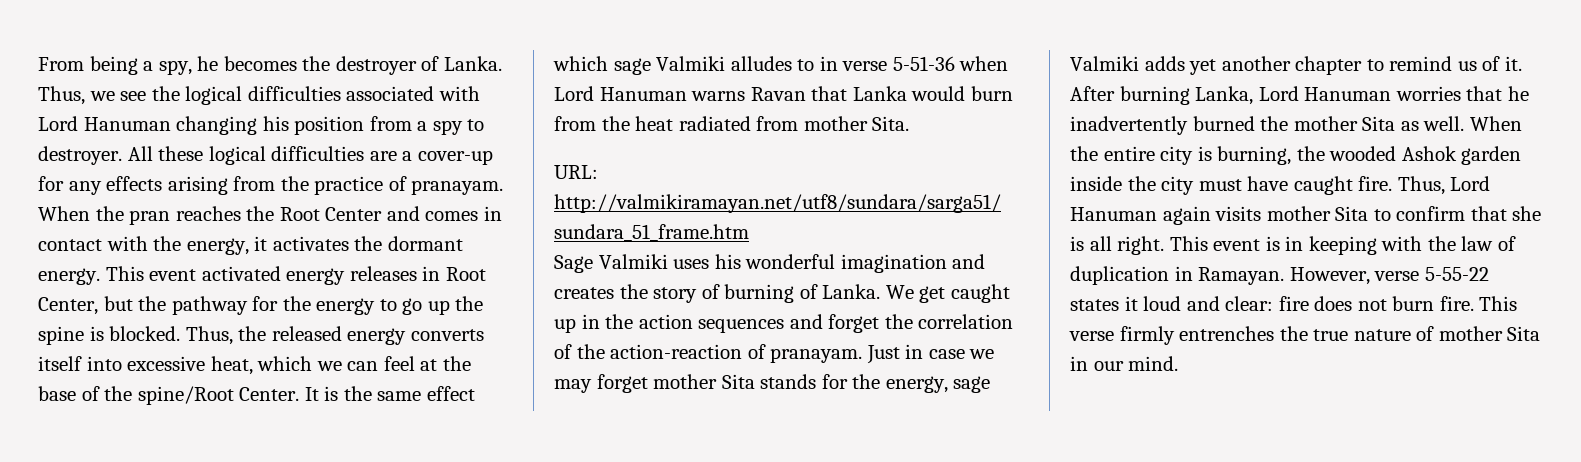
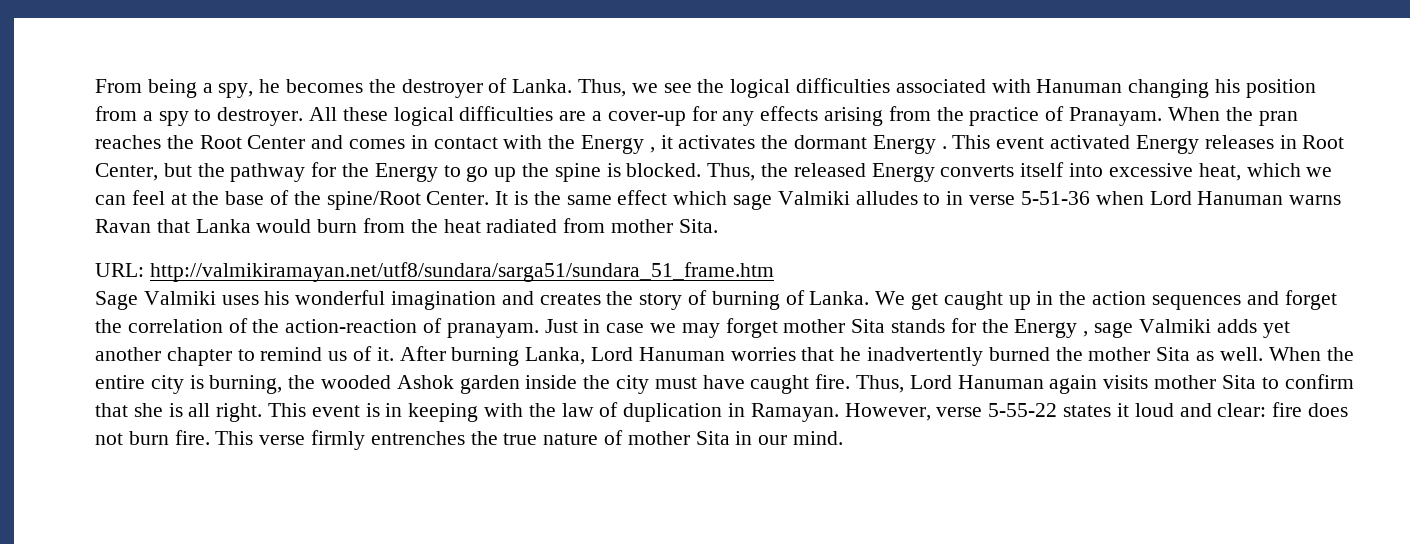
- Thus, we see the logical difficulties associated with Lord Hanuman changing his position from a spy to destroyer.
+ Thus, we see the logical difficulties associated with Hanuman changing his position from a spy to destroyer.
- All these logical difficulties are a cover-up for any effects arising from the practice of pranayam.
+ All these logical difficulties are a cover-up for any effects arising from the practice of Pranayam.
- When the pran reaches the Root Center and comes in contact with the energy, it activates the dormant energy.
+ When the pran reaches the Root Center and comes in contact with the Energy , it activates the dormant Energy .
- This event activated energy releases in Root Center, but the pathway for the energy to go up the spine is blocked.
+ This event activated Energy releases in Root Center, but the pathway for the Energy to go up the spine is blocked.
- Thus, the released energy converts itself into excessive heat, which we can feel at the base of the spine/Root Center.
+ Thus, the released Energy converts itself into excessive heat, which we can feel at the base of the spine/Root Center.
- Just in case we may forget mother Sita stands for the energy, sage Valmiki adds yet another chapter to remind us of it.
+ Just in case we may forget mother Sita stands for the Energy , sage Valmiki adds yet another chapter to remind us of it.

